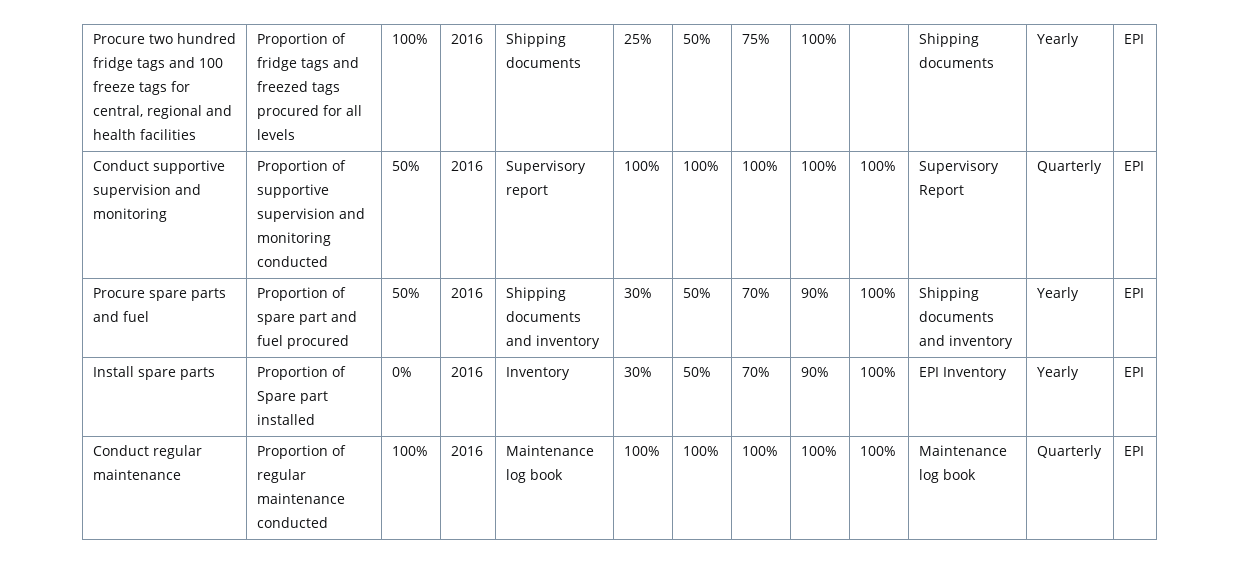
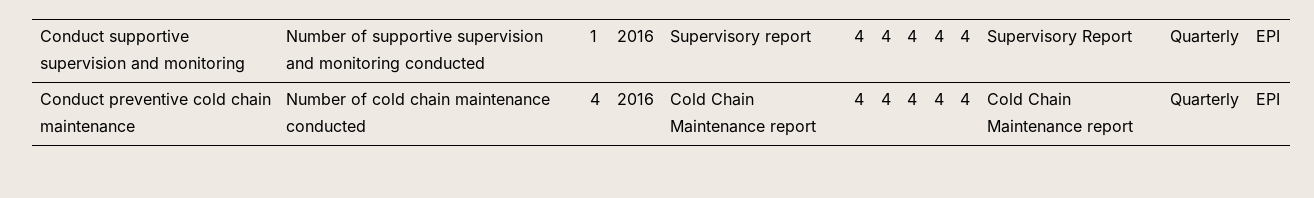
- Procure two hundred fridge tags and 100 freeze tags for central, regional and health facilities | Proportion of fridge tags and freezed tags procured for all levels | 100% | 2016 | Shipping documents | 25% | 50% | 75% | 100% | | Shipping documents | Yearly | EPI
- Conduct supportive supervision and monitoring | Proportion of supportive supervision and monitoring conducted | 50% | 2016 | Supervisory report | 100% | 100% | 100% | 100% | 100% | Supervisory Report | Quarterly | EPI
+ Conduct supportive supervision and monitoring | Number of supportive supervision and monitoring conducted | 1 | 2016 | Supervisory report | 4 | 4 | 4 | 4 | 4 | Supervisory Report | Quarterly | EPI
- Procure spare parts and fuel | Proportion of spare part and fuel procured | 50% | 2016 | Shipping documents and inventory | 30% | 50% | 70% | 90% | 100% | Shipping documents and inventory | Yearly | EPI
- Install spare parts | Proportion of Spare part installed | 0% | 2016 | Inventory | 30% | 50% | 70% | 90% | 100% | EPI Inventory | Yearly | EPI
- Conduct regular maintenance | Proportion of regular maintenance conducted | 100% | 2016 | Maintenance log book | 100% | 100% | 100% | 100% | 100% | Maintenance log book | Quarterly | EPI
+ Conduct preventive cold chain maintenance | Number of cold chain maintenance conducted | 4 | 2016 | Cold Chain Maintenance report | 4 | 4 | 4 | 4 | 4 | Cold Chain Maintenance report | Quarterly | EPI

